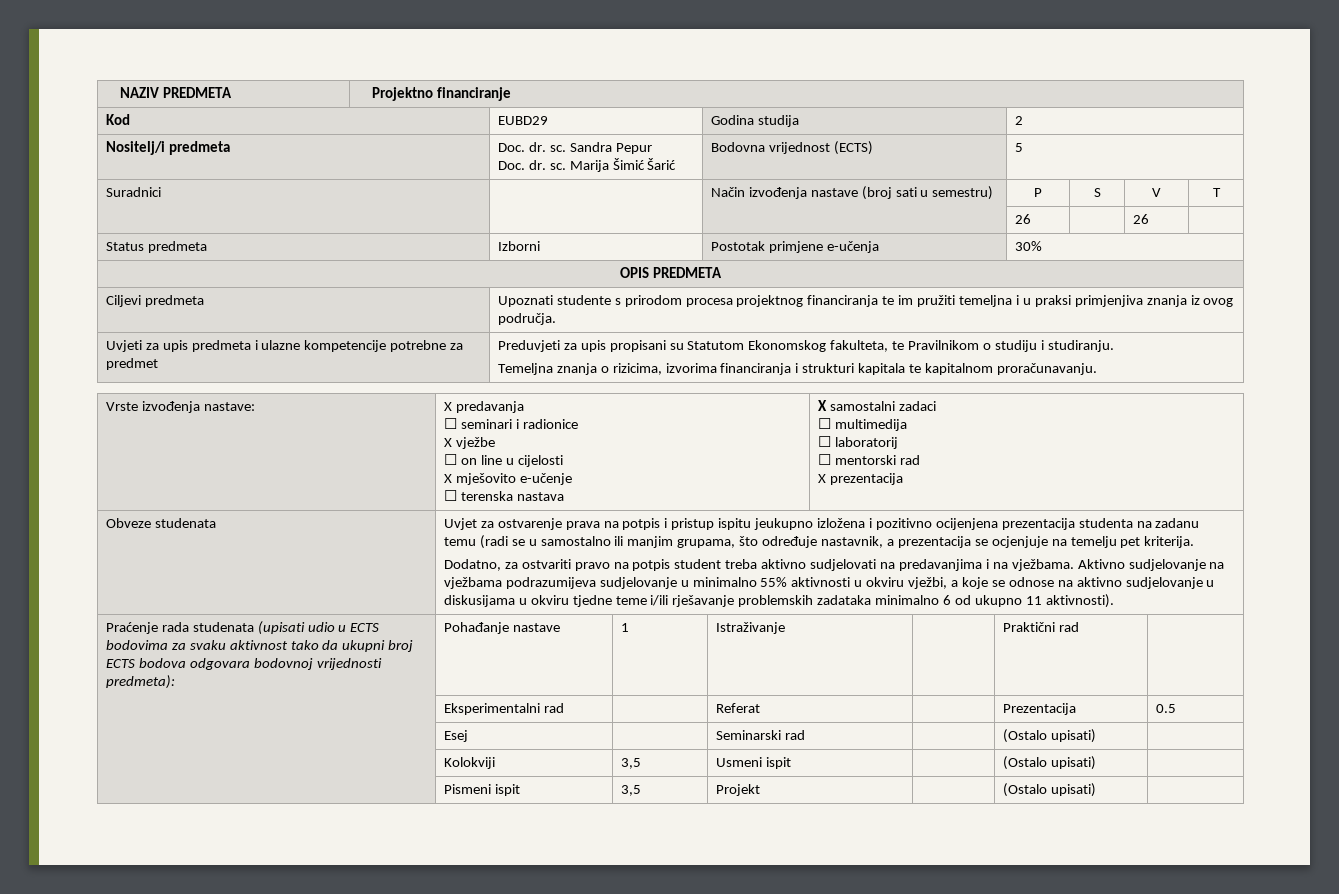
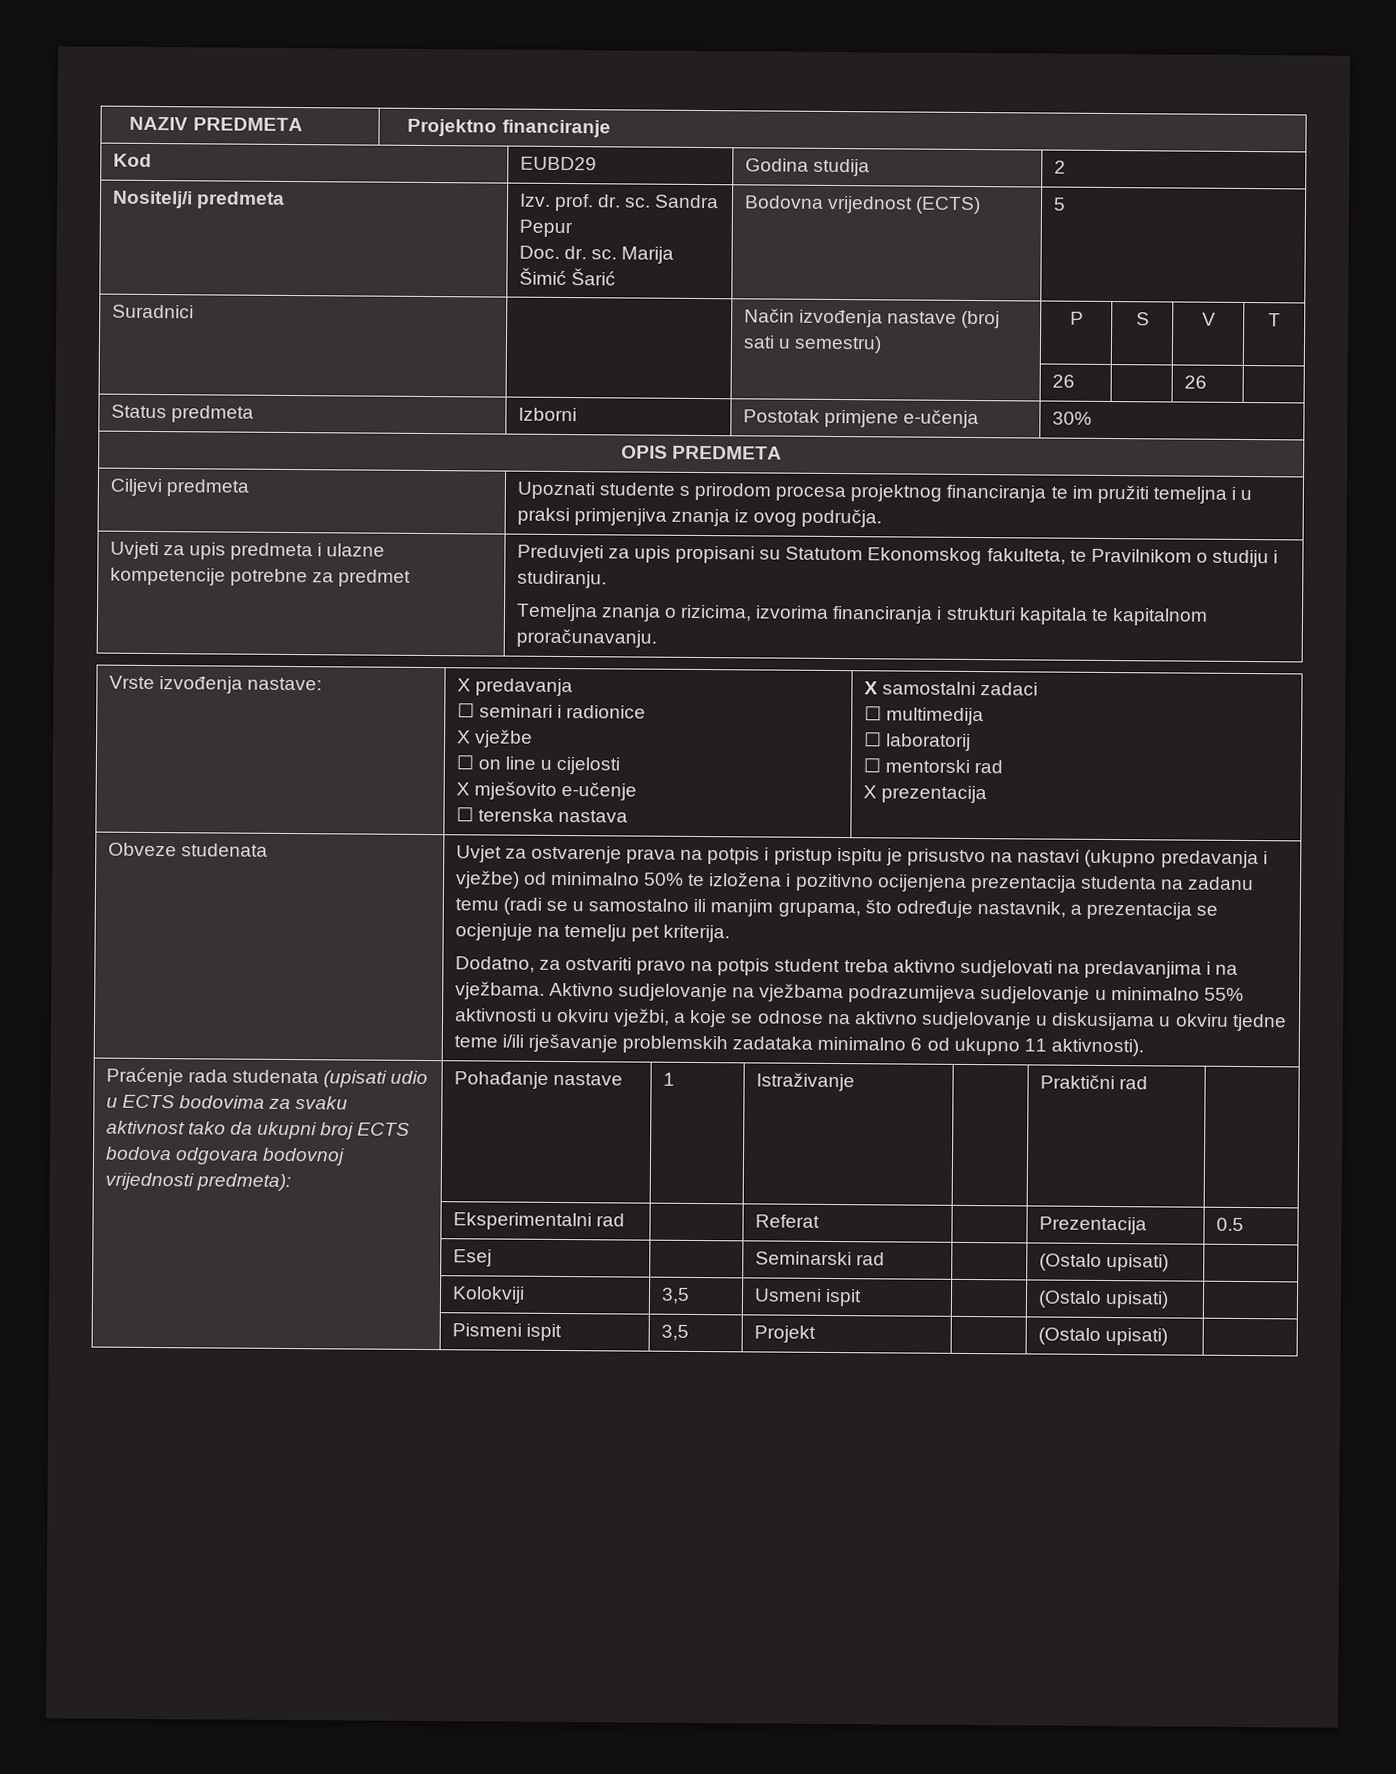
- Nositelj/i predmeta | Doc. dr. sc. Sandra Pepur
+ Nositelj/i predmeta | Izv. prof. dr. sc. Sandra Pepur
- Uvjet za ostvarenje prava na potpis i pristup ispitu jeukupno izložena i pozitivno ocijenjena prezentacija studenta na zadanu temu (radi se u samostalno ili manjim grupama, što određuje nastavnik, a prezentacija se ocjenjuje na temelju pet kriterija.
+ Uvjet za ostvarenje prava na potpis i pristup ispitu je prisustvo na nastavi (ukupno predavanja i vježbe) od minimalno 50% te izložena i pozitivno ocijenjena prezentacija studenta na zadanu temu (radi se u samostalno ili manjim grupama, što određuje nastavnik, a prezentacija se ocjenjuje na temelju pet kriterija.

